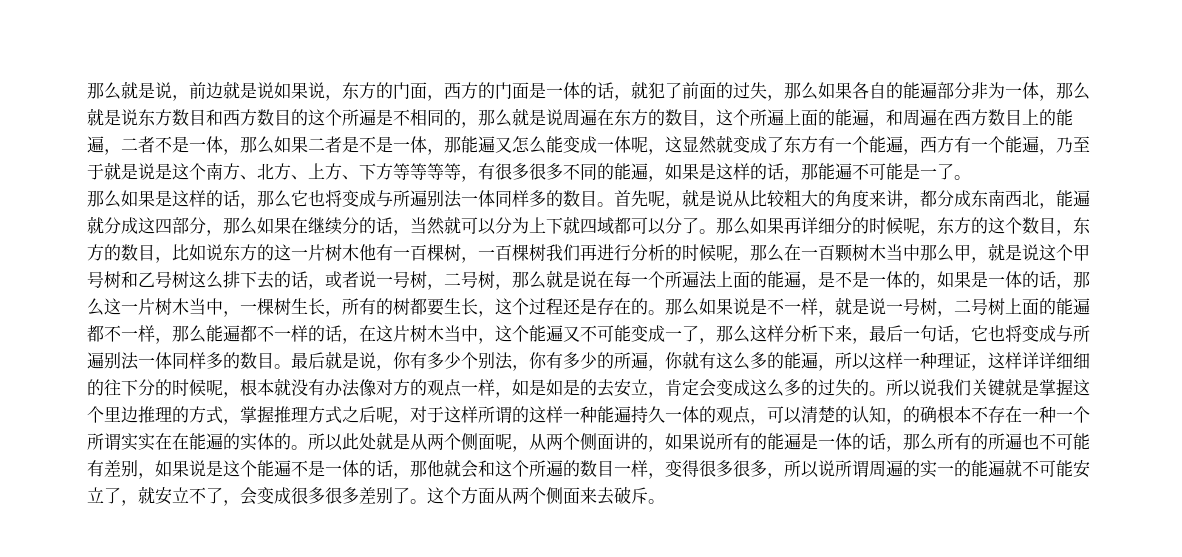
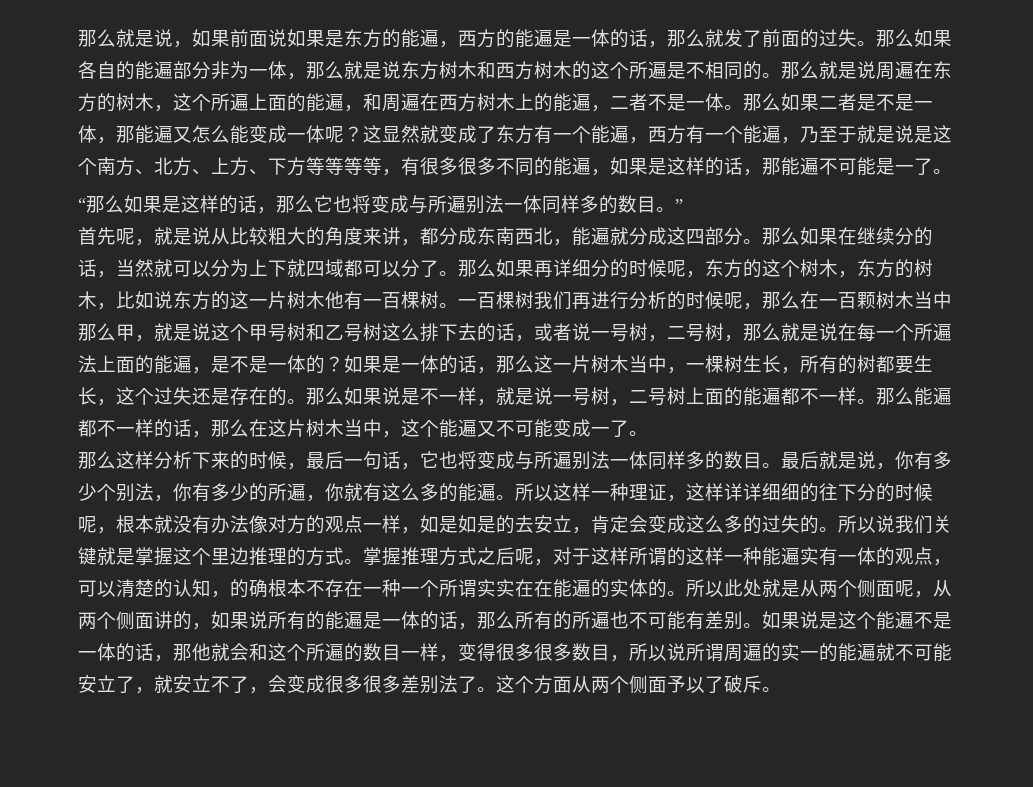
- 那么就是说，前边就是说如果说，东方的门面，西方的门面是一体的话，就犯了前面的过失，那么如果各自的能遍部分非为一体，那么就是说东方数目和西方数目的这个所遍是不相同的，那么就是说周遍在东方的数目，这个所遍上面的能遍，和周遍在西方数目上的能遍，二者不是一体，那么如果二者是不是一体，那能遍又怎么能变成一体呢，这显然就变成了东方有一个能遍，西方有一个能遍，乃至于就是说是这个南方、北方、上方、下方等等等等，有很多很多不同的能遍，如果是这样的话，那能遍不可能是一了。
+ 那么就是说，如果前面说如果是东方的能遍，西方的能遍是一体的话，那么就发了前面的过失。那么如果各自的能遍部分非为一体，那么就是说东方树木和西方树木的这个所遍是不相同的。那么就是说周遍在东方的树木，这个所遍上面的能遍，和周遍在西方树木上的能遍，二者不是一体。那么如果二者是不是一体，那能遍又怎么能变成一体呢？这显然就变成了东方有一个能遍，西方有一个能遍，乃至于就是说是这个南方、北方、上方、下方等等等等，有很多很多不同的能遍，如果是这样的话，那能遍不可能是一了。
- 那么如果是这样的话，那么它也将变成与所遍别法一体同样多的数目。首先呢，就是说从比较粗大的角度来讲，都分成东南西北，能遍就分成这四部分，那么如果在继续分的话，当然就可以分为上下就四域都可以分了。
+ “那么如果是这样的话，那么它也将变成与所遍别法一体同样多的数目。”
+ 首先呢，就是说从比较粗大的角度来讲，都分成东南西北，能遍就分成这四部分。那么如果在继续分的话，当然就可以分为上下就四域都可以分了。
- 那么如果再详细分的时候呢，东方的这个数目，东方的数目，比如说东方的这一片树木他有一百棵树，一百棵树我们再进行分析的时候呢，那么在一百颗树木当中那么甲，就是说这个甲号树和乙号树这么排下去的话，或者说一号树，二号树，那么就是说在每一个所遍法上面的能遍，是不是一体的，如果是一体的话，那么这一片树木当中，一棵树生长，所有的树都要生长，这个过程还是存在的。
+ 那么如果再详细分的时候呢，东方的这个树木，东方的树木，比如说东方的这一片树木他有一百棵树。一百棵树我们再进行分析的时候呢，那么在一百颗树木当中那么甲，就是说这个甲号树和乙号树这么排下去的话，或者说一号树，二号树，那么就是说在每一个所遍法上面的能遍，是不是一体的？如果是一体的话，那么这一片树木当中，一棵树生长，所有的树都要生长，这个过失还是存在的。
- 那么如果说是不一样，就是说一号树，二号树上面的能遍都不一样，那么能遍都不一样的话，在这片树木当中，这个能遍又不可能变成一了，那么这样分析下来，最后一句话，它也将变成与所遍别法一体同样多的数目。
+ 那么如果说是不一样，就是说一号树，二号树上面的能遍都不一样。那么能遍都不一样的话，那么在这片树木当中，这个能遍又不可能变成一了。
+ 那么这样分析下来的时候，最后一句话，它也将变成与所遍别法一体同样多的数目。
- 最后就是说，你有多少个别法，你有多少的所遍，你就有这么多的能遍，所以这样一种理证，这样详详细细的往下分的时候呢，根本就没有办法像对方的观点一样，如是如是的去安立，肯定会变成这么多的过失的。
+ 最后就是说，你有多少个别法，你有多少的所遍，你就有这么多的能遍。所以这样一种理证，这样详详细细的往下分的时候呢，根本就没有办法像对方的观点一样，如是如是的去安立，肯定会变成这么多的过失的。
- 所以说我们关键就是掌握这个里边推理的方式，掌握推理方式之后呢，对于这样所谓的这样一种能遍持久一体的观点，可以清楚的认知，的确根本不存在一种一个所谓实实在在能遍的实体的。
+ 所以说我们关键就是掌握这个里边推理的方式。掌握推理方式之后呢，对于这样所谓的这样一种能遍实有一体的观点，可以清楚的认知，的确根本不存在一种一个所谓实实在在能遍的实体的。
- 所以此处就是从两个侧面呢，从两个侧面讲的，如果说所有的能遍是一体的话，那么所有的所遍也不可能有差别，如果说是这个能遍不是一体的话，那他就会和这个所遍的数目一样，变得很多很多，所以说所谓周遍的实一的能遍就不可能安立了，就安立不了，会变成很多很多差别了。
+ 所以此处就是从两个侧面呢，从两个侧面讲的，如果说所有的能遍是一体的话，那么所有的所遍也不可能有差别。如果说是这个能遍不是一体的话，那他就会和这个所遍的数目一样，变得很多很多数目，所以说所谓周遍的实一的能遍就不可能安立了，就安立不了，会变成很多很多差别法了。
- 这个方面从两个侧面来去破斥。
+ 这个方面从两个侧面予以了破斥。

